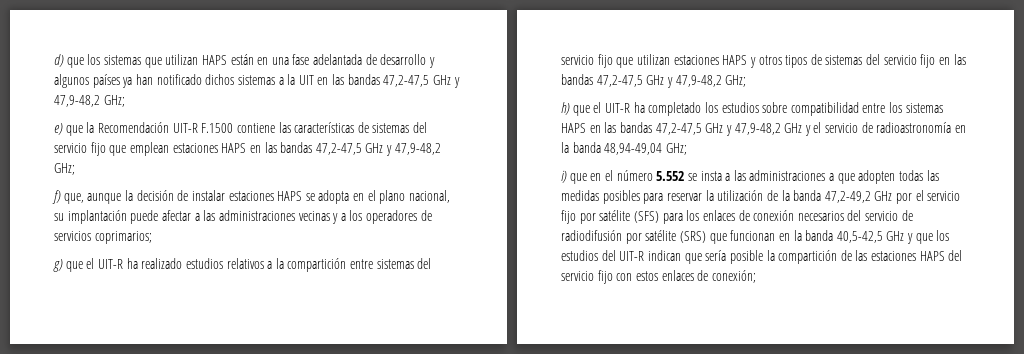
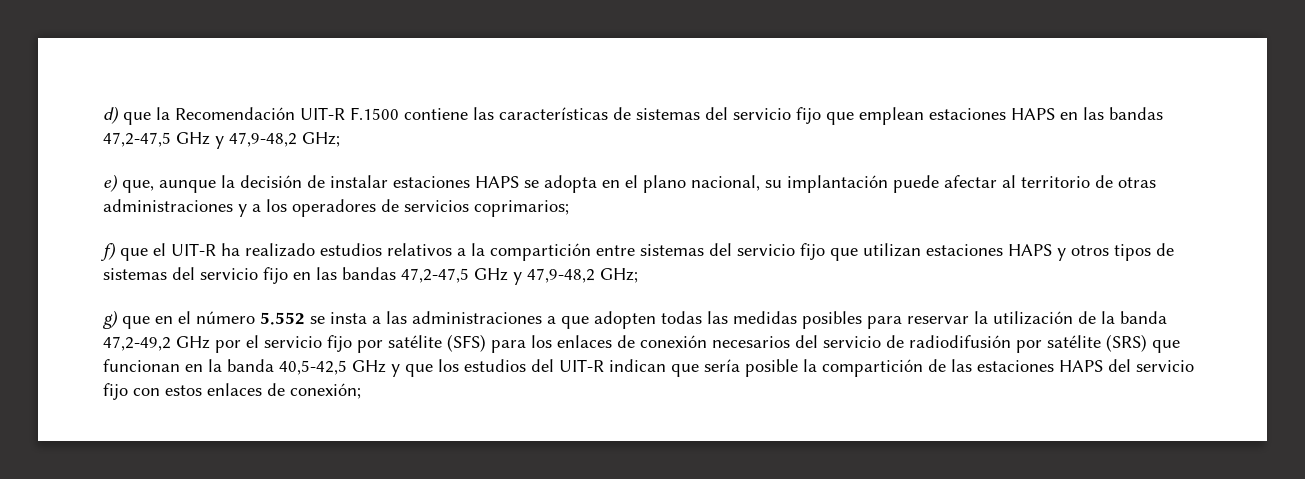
- d) que los sistemas que utilizan HAPS están en una fase adelantada de desarrollo y algunos países ya han notificado dichos sistemas a la UIT en las bandas 47,2-47,5 GHz y 47,9-48,2 GHz;
- e) que la Recomendación UIT-R F.1500 contiene las características de sistemas del servicio fijo que emplean estaciones HAPS en las bandas 47,2-47,5 GHz y 47,9-48,2 GHz;
+ d) que la Recomendación UIT-R F.1500 contiene las características de sistemas del servicio fijo que emplean estaciones HAPS en las bandas 47,2-47,5 GHz y 47,9-48,2 GHz;
- f) que, aunque la decisión de instalar estaciones HAPS se adopta en el plano nacional, su implantación puede afectar a las administraciones vecinas y a los operadores de servicios coprimarios;
+ e) que, aunque la decisión de instalar estaciones HAPS se adopta en el plano nacional, su implantación puede afectar al territorio de otras administraciones y a los operadores de servicios coprimarios;
- g) que el UIT-R ha realizado estudios relativos a la compartición entre sistemas del servicio fijo que utilizan estaciones HAPS y otros tipos de sistemas del servicio fijo en las bandas 47,2-47,5 GHz y 47,9-48,2 GHz;
+ f) que el UIT-R ha realizado estudios relativos a la compartición entre sistemas del servicio fijo que utilizan estaciones HAPS y otros tipos de sistemas del servicio fijo en las bandas 47,2-47,5 GHz y 47,9-48,2 GHz;
- h) que el UIT-R ha completado los estudios sobre compatibilidad entre los sistemas HAPS en las bandas 47,2-47,5 GHz y 47,9-48,2 GHz y el servicio de radioastronomía en la banda 48,94-49,04 GHz;
- i) que en el número 5.552 se insta a las administraciones a que adopten todas las medidas posibles para reservar la utilización de la banda 47,2-49,2 GHz por el servicio fijo por satélite (SFS) para los enlaces de conexión necesarios del servicio de radiodifusión por satélite (SRS) que funcionan en la banda 40,5-42,5 GHz y que los estudios del UIT-R indican que sería posible la compartición de las estaciones HAPS del servicio fijo con estos enlaces de conexión;
+ g) que en el número 5.552 se insta a las administraciones a que adopten todas las medidas posibles para reservar la utilización de la banda 47,2-49,2 GHz por el servicio fijo por satélite (SFS) para los enlaces de conexión necesarios del servicio de radiodifusión por satélite (SRS) que funcionan en la banda 40,5-42,5 GHz y que los estudios del UIT-R indican que sería posible la compartición de las estaciones HAPS del servicio fijo con estos enlaces de conexión;

